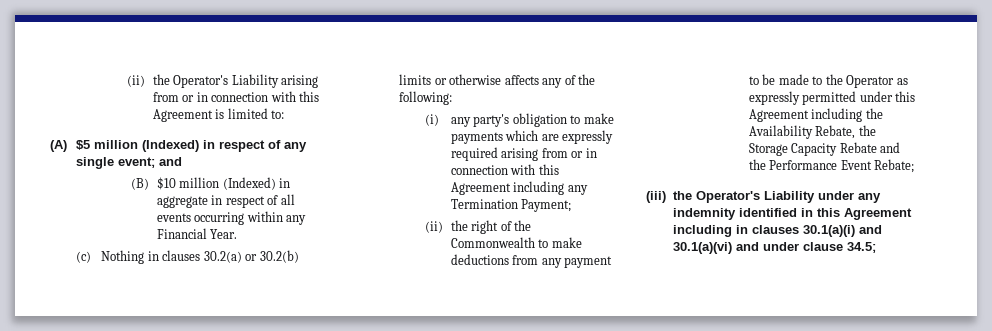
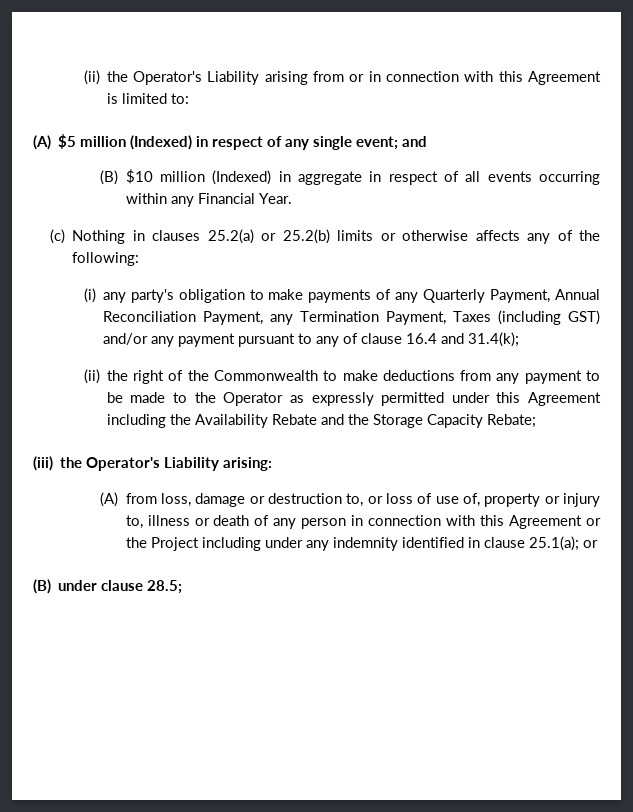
- (c) Nothing in clauses 30.2(a) or 30.2(b) limits or otherwise affects any of the following:
+ (c) Nothing in clauses 25.2(a) or 25.2(b) limits or otherwise affects any of the following:
- (i) any party's obligation to make payments which are expressly required arising from or in connection with this Agreement including any Termination Payment;
+ (i) any party's obligation to make payments of any Quarterly Payment, Annual Reconciliation Payment, any Termination Payment, Taxes (including GST) and/or any payment pursuant to any of clause 16.4 and 31.4(k);
- (ii) the right of the Commonwealth to make deductions from any payment to be made to the Operator as expressly permitted under this Agreement including the Availability Rebate, the Storage Capacity Rebate and the Performance Event Rebate;
+ (ii) the right of the Commonwealth to make deductions from any payment to be made to the Operator as expressly permitted under this Agreement including the Availability Rebate and the Storage Capacity Rebate;
- (iii) the Operator's Liability under any indemnity identified in this Agreement including in clauses 30.1(a)(i) and 30.1(a)(vi) and under clause 34.5;
+ (iii) the Operator's Liability arising:
+ (A) from loss, damage or destruction to, or loss of use of, property or injury to, illness or death of any person in connection with this Agreement or the Project including under any indemnity identified in clause 25.1(a); or
+ (B) under clause 28.5;

